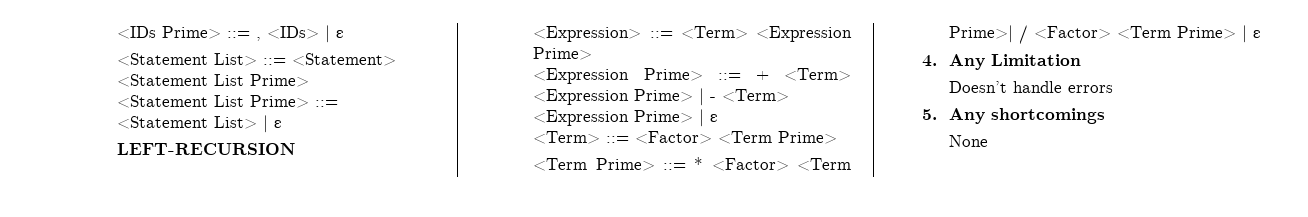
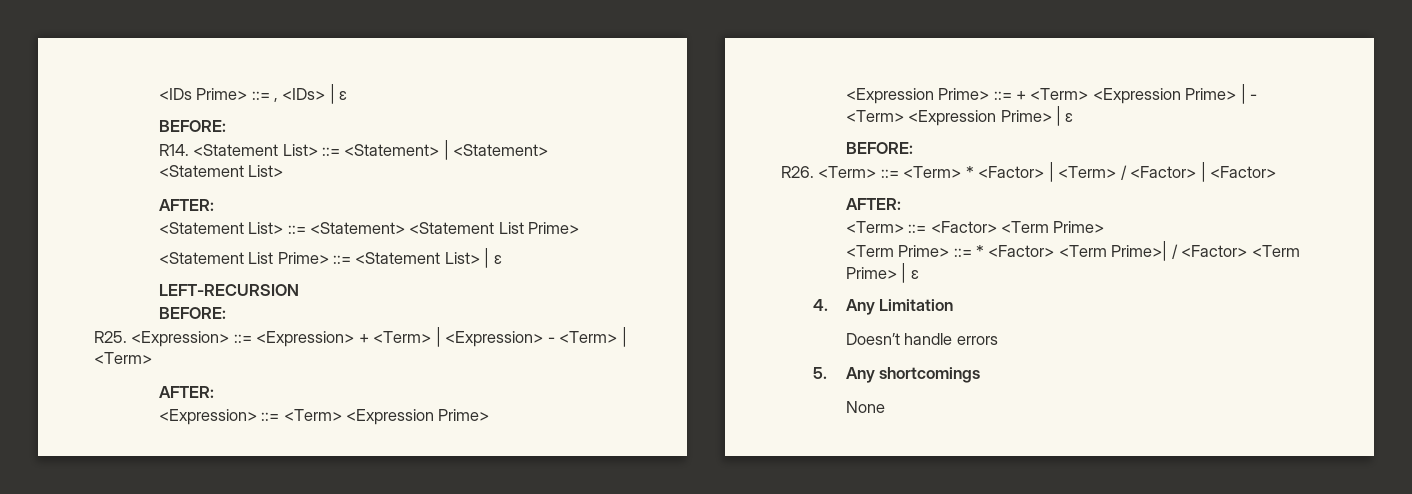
  <IDs Prime> ::= , <IDs> | ɛ
+ BEFORE:
+ R14. <Statement List> ::= <Statement> | <Statement> <Statement List>
+ AFTER:
  LEFT-RECURSION
+ BEFORE:
+ R25. <Expression> ::= <Expression> + <Term> | <Expression> - <Term> | <Term>
+ AFTER:
  <Expression Prime> ::= + <Term> <Expression Prime> | - <Term> <Expression Prime> | ɛ
+ BEFORE:
+ R26. <Term> ::= <Term> * <Factor> | <Term> / <Factor> | <Factor>
+ AFTER:

